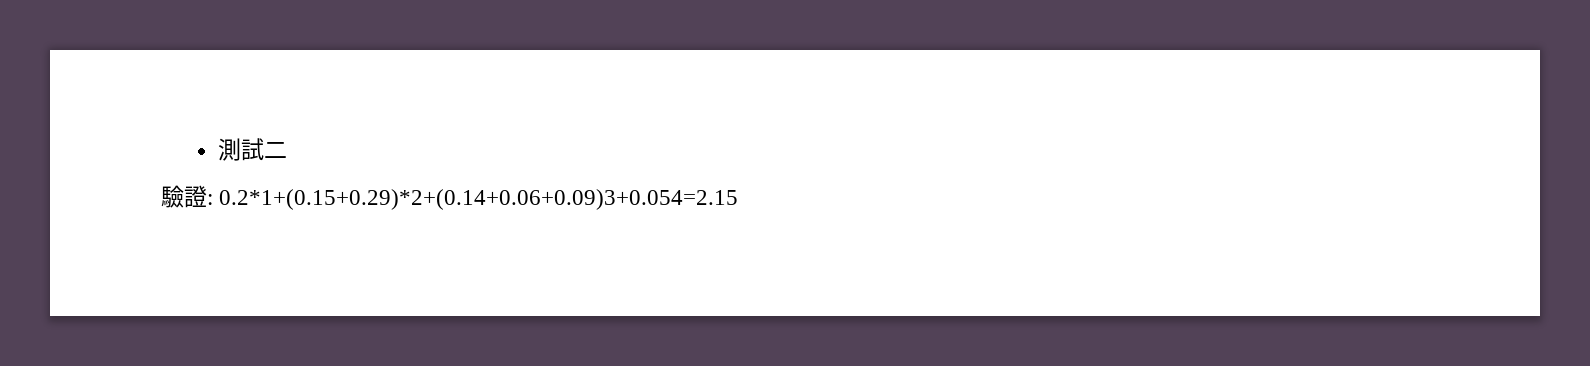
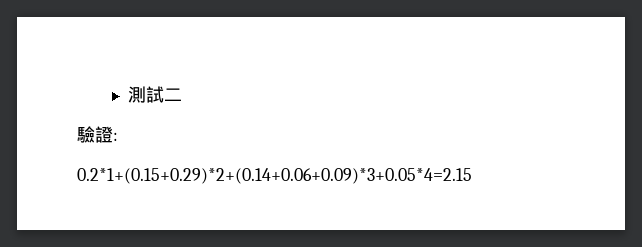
- 驗證: 0.2*1+(0.15+0.29)*2+(0.14+0.06+0.09)3+0.054=2.15
+ 驗證:
+ 0.2*1+(0.15+0.29)*2+(0.14+0.06+0.09)*3+0.05*4=2.15

